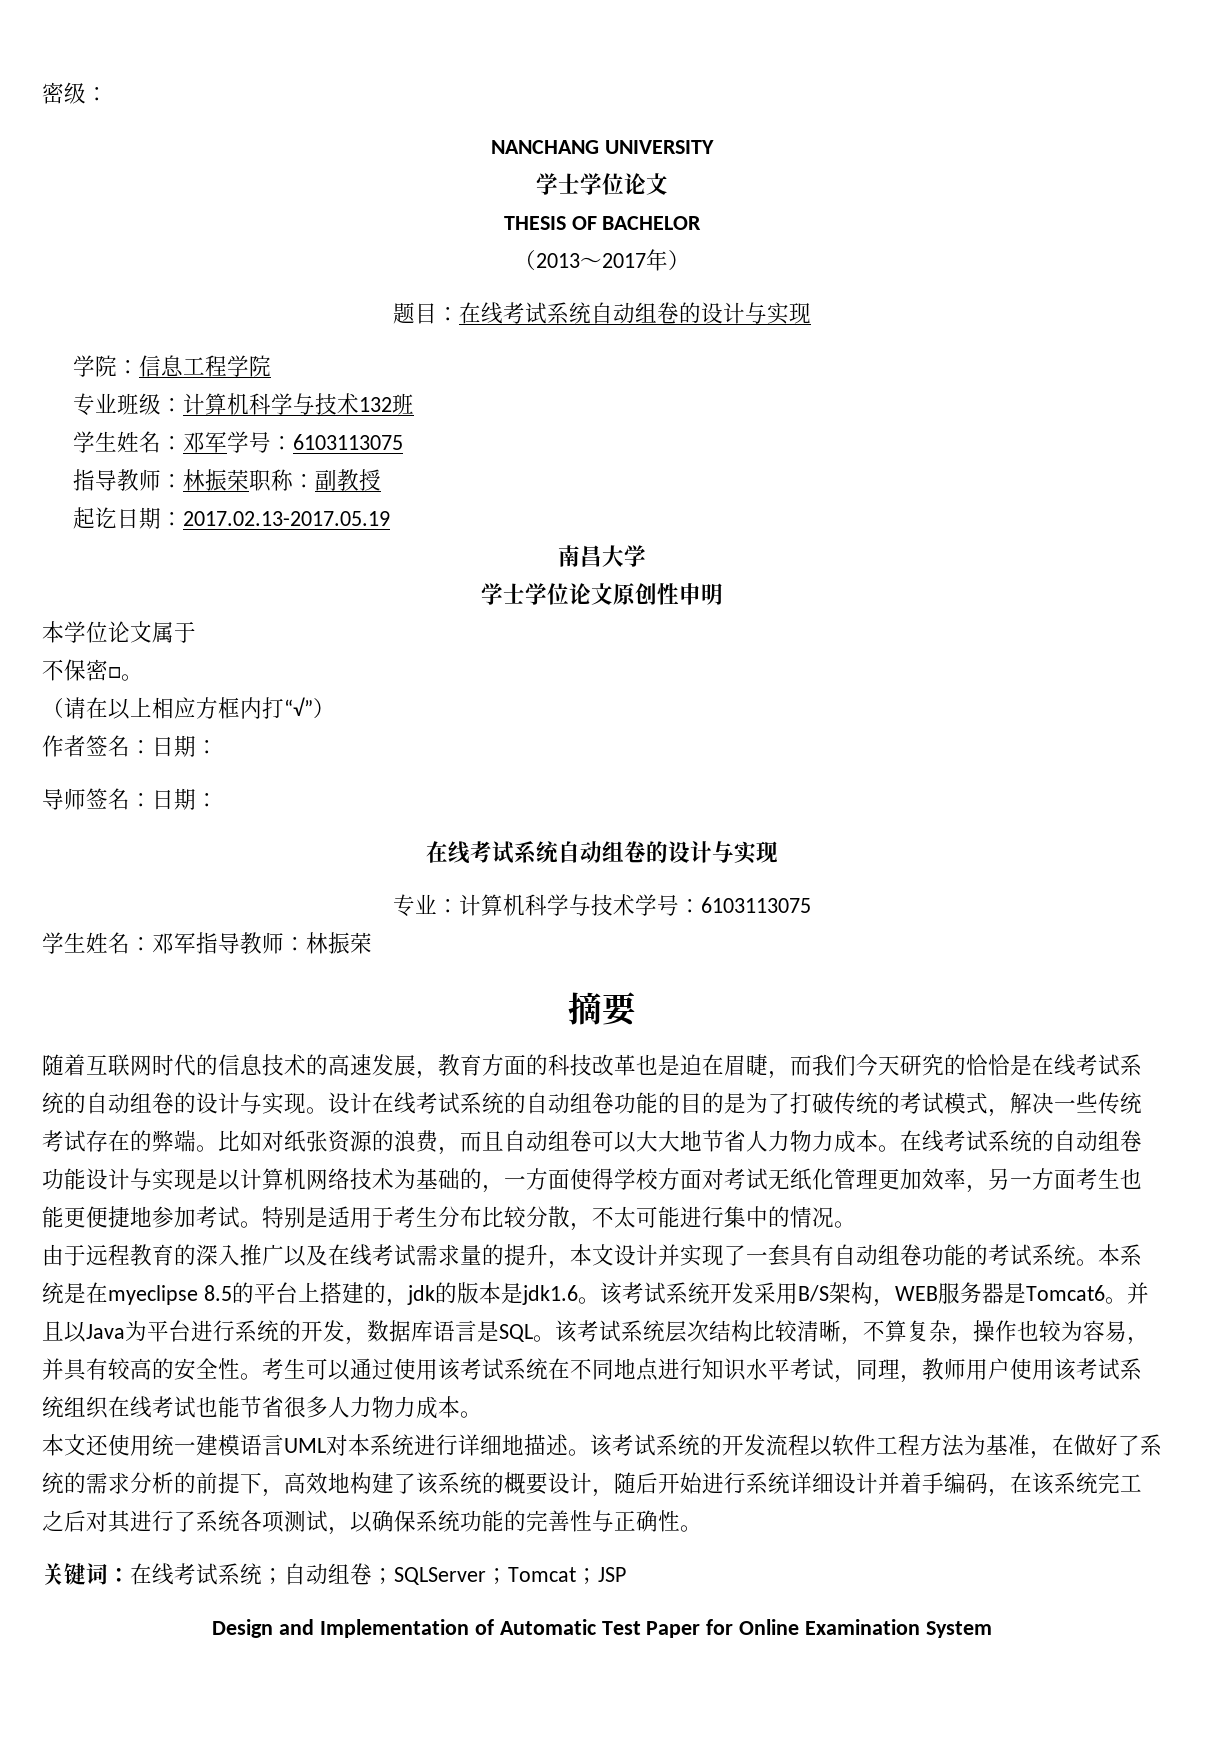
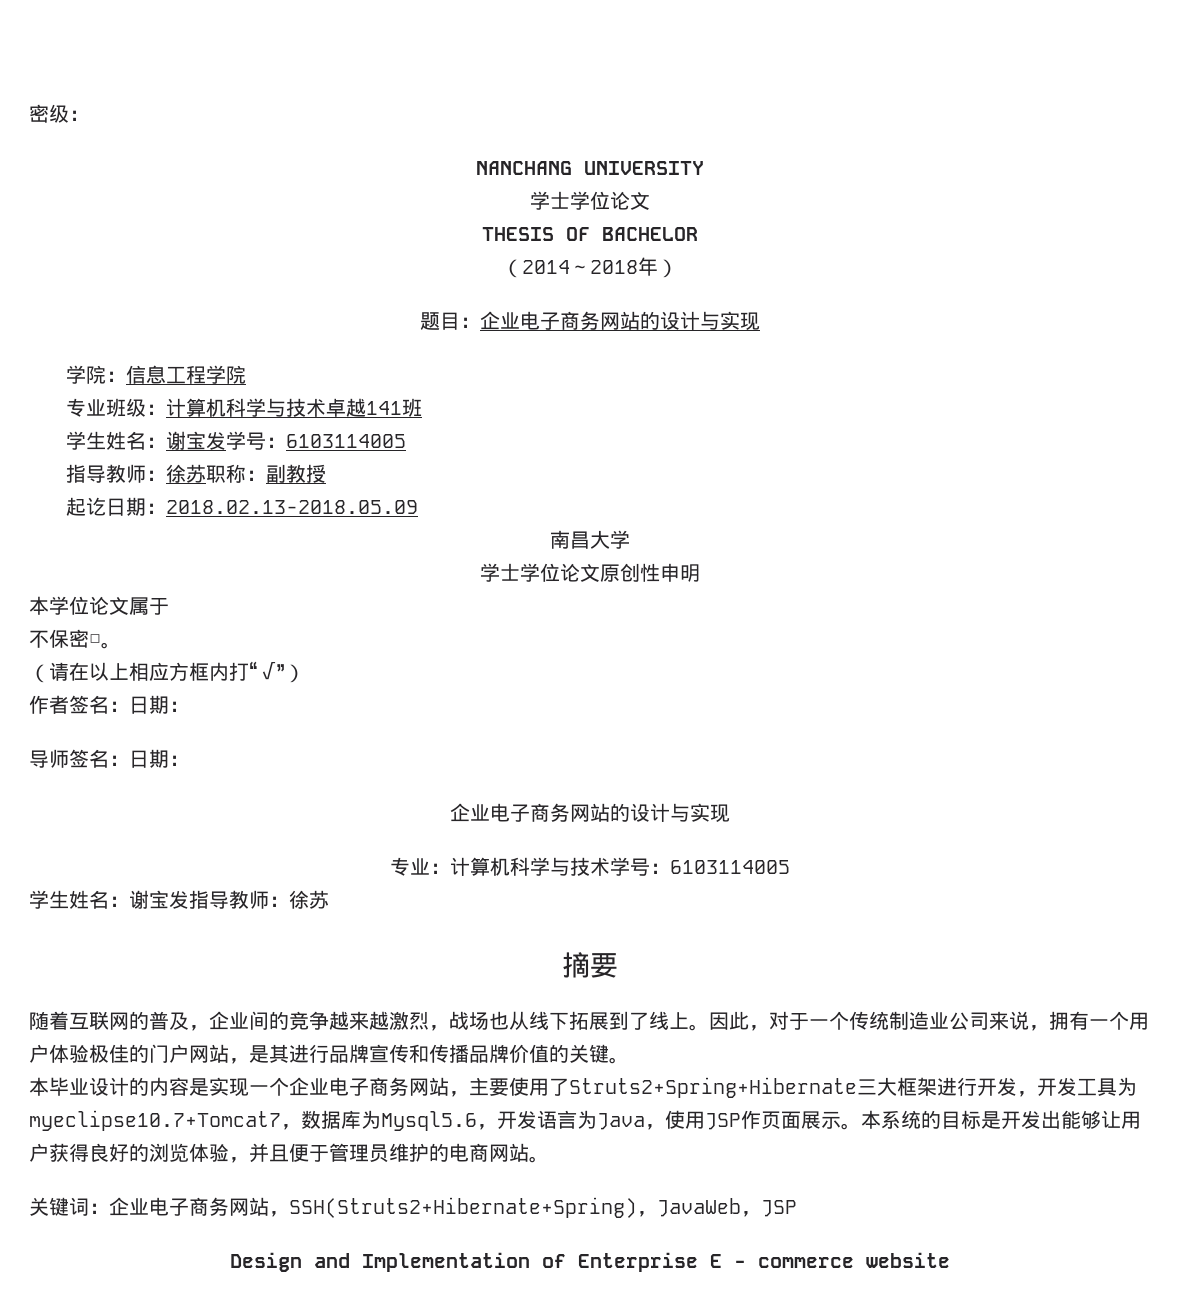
- （2013～2017年）
+ （2014～2018年）
- 题目：在线考试系统自动组卷的设计与实现
+ 题目：企业电子商务网站的设计与实现
- 专业班级：计算机科学与技术132班
+ 专业班级：计算机科学与技术卓越141班
- 学生姓名：邓军学号：6103113075
- 指导教师：林振荣职称：副教授
+ 学生姓名：谢宝发学号：6103114005
+ 指导教师：徐苏职称：副教授
- 起讫日期：2017.02.13-2017.05.19
+ 起讫日期：2018.02.13-2018.05.09
  导师签名：日期：
- 在线考试系统自动组卷的设计与实现
+ 企业电子商务网站的设计与实现
- 专业：计算机科学与技术学号：6103113075
- 学生姓名：邓军指导教师：林振荣
+ 专业：计算机科学与技术学号：6103114005
+ 学生姓名：谢宝发指导教师：徐苏
- 随着互联网时代的信息技术的高速发展，教育方面的科技改革也是迫在眉睫，而我们今天研究的恰恰是在线考试系统的自动组卷的设计与实现。设计在线考试系统的自动组卷功能的目的是为了打破传统的考试模式，解决一些传统考试存在的弊端。比如对纸张资源的浪费，而且自动组卷可以大大地节省人力物力成本。在线考试系统的自动组卷功能设计与实现是以计算机网络技术为基础的，一方面使得学校方面对考试无纸化管理更加效率，另一方面考生也能更便捷地参加考试。特别是适用于考生分布比较分散，不太可能进行集中的情况。
- 由于远程教育的深入推广以及在线考试需求量的提升，本文设计并实现了一套具有自动组卷功能的考试系统。本系统是在myeclipse 8.5的平台上搭建的，jdk的版本是jdk1.6。该考试系统开发采用B/S架构，WEB服务器是Tomcat6。并且以Java为平台进行系统的开发，数据库语言是SQL。该考试系统层次结构比较清晰，不算复杂，操作也较为容易，并具有较高的安全性。考生可以通过使用该考试系统在不同地点进行知识水平考试，同理，教师用户使用该考试系统组织在线考试也能节省很多人力物力成本。
- 本文还使用统一建模语言UML对本系统进行详细地描述。该考试系统的开发流程以软件工程方法为基准，在做好了系统的需求分析的前提下，高效地构建了该系统的概要设计，随后开始进行系统详细设计并着手编码，在该系统完工之后对其进行了系统各项测试，以确保系统功能的完善性与正确性。
- 关键词：在线考试系统；自动组卷；SQLServer；Tomcat；JSP
+ 随着互联网的普及，企业间的竞争越来越激烈，战场也从线下拓展到了线上。因此，对于一个传统制造业公司来说，拥有一个用户体验极佳的门户网站，是其进行品牌宣传和传播品牌价值的关键。
+ 本毕业设计的内容是实现一个企业电子商务网站，主要使用了Struts2+Spring+Hibernate三大框架进行开发，开发工具为myeclipse10.7+Tomcat7，数据库为Mysql5.6，开发语言为Java，使用JSP作页面展示。本系统的目标是开发出能够让用户获得良好的浏览体验，并且便于管理员维护的电商网站。
+ 关键词：企业电子商务网站，SSH(Struts2+Hibernate+Spring)，JavaWeb，JSP
- Design and Implementation of Automatic Test Paper for Online Examination System
+ Design and Implementation of Enterprise E - commerce website

